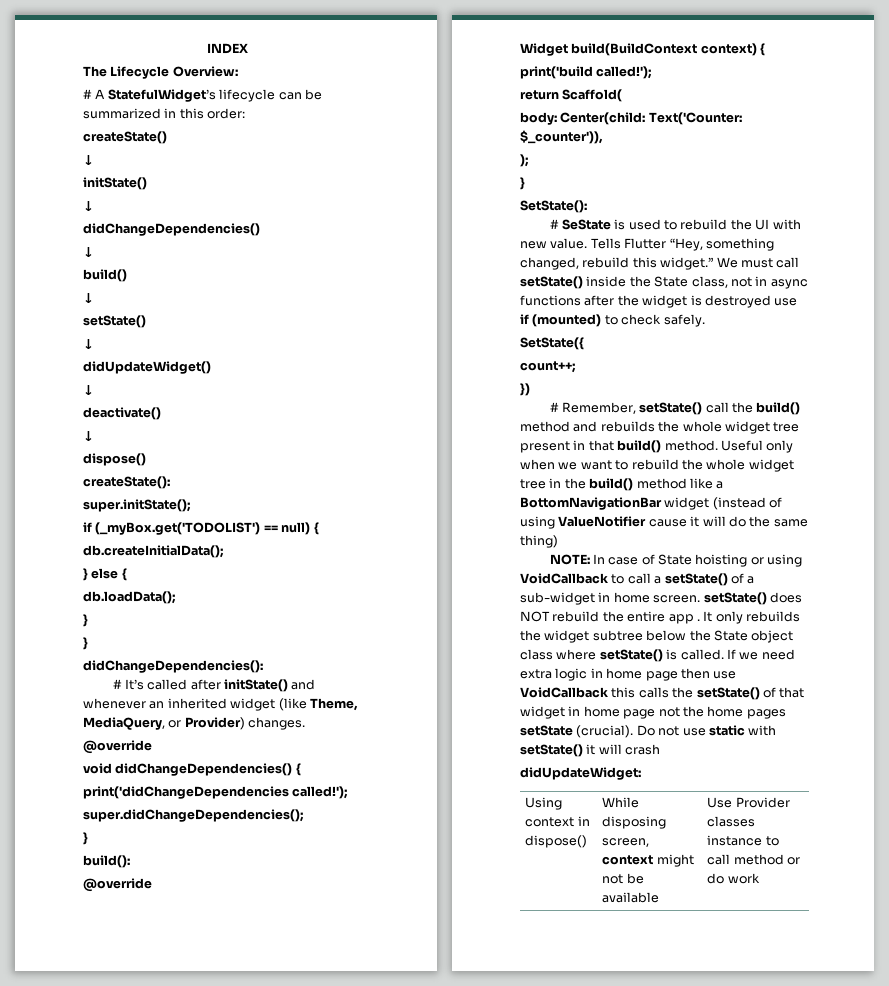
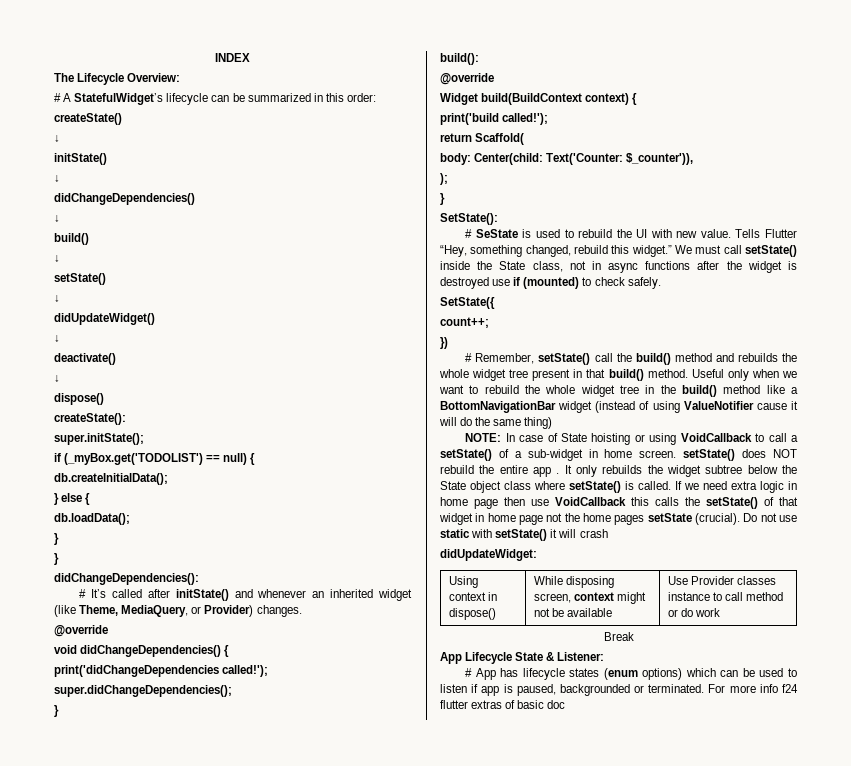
+ Break
+ App Lifecycle State & Listener:
+ # App has lifecycle states (enum options) which can be used to listen if app is paused, backgrounded or terminated. For more info f24 flutter extras of basic doc

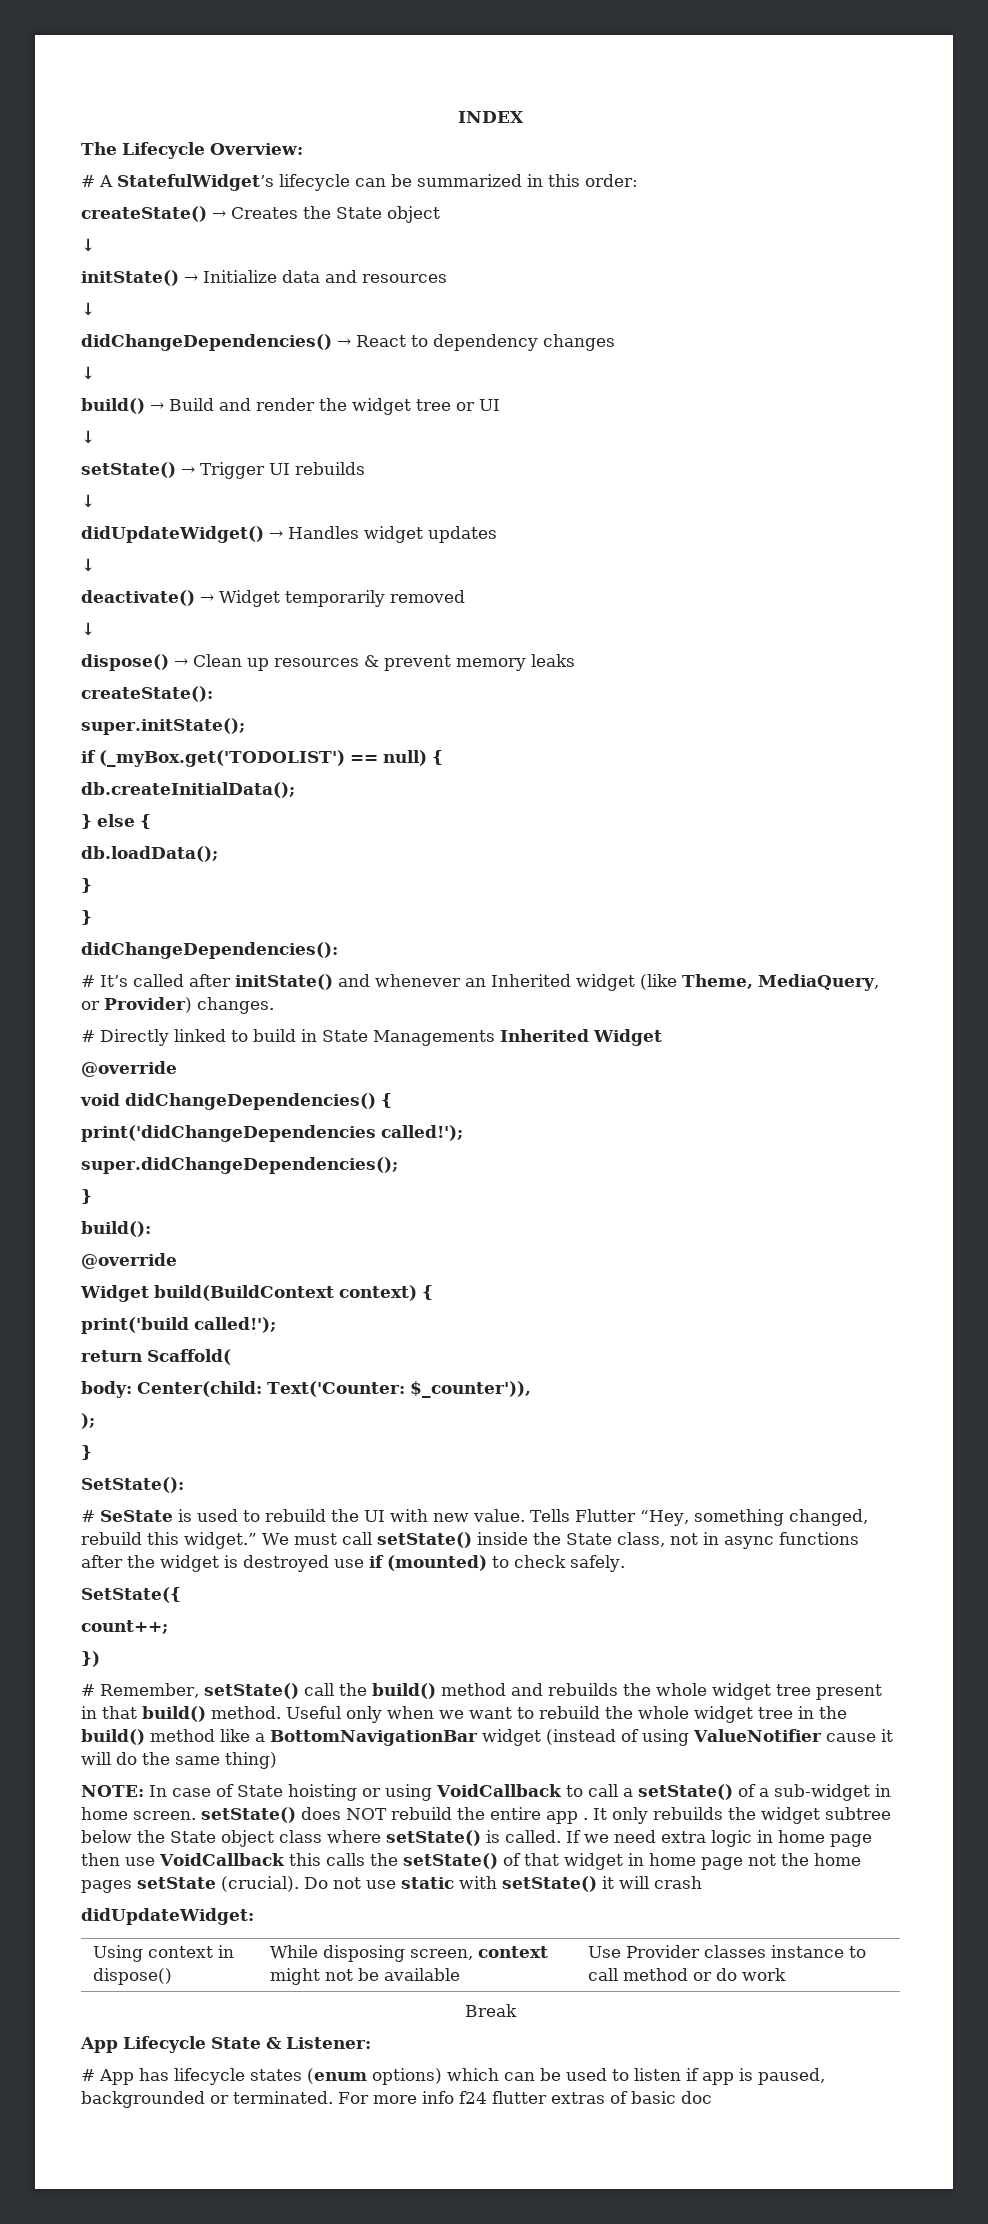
- createState()
+ createState() → Creates the State object
  ↓
- initState()
+ initState() → Initialize data and resources
  ↓
- didChangeDependencies()
+ didChangeDependencies() → React to dependency changes
  ↓
- build()
+ build() → Build and render the widget tree or UI
  ↓
- setState()
+ setState() → Trigger UI rebuilds
  ↓
- didUpdateWidget()
+ didUpdateWidget() → Handles widget updates
  ↓
- deactivate()
+ deactivate() → Widget temporarily removed
  ↓
- dispose()
+ dispose() → Clean up resources & prevent memory leaks
- # It’s called after initState() and whenever an inherited widget (like Theme, MediaQuery, or Provider) changes.
+ # It’s called after initState() and whenever an Inherited widget (like Theme, MediaQuery, or Provider) changes.
+ # Directly linked to build in State Managements Inherited Widget

